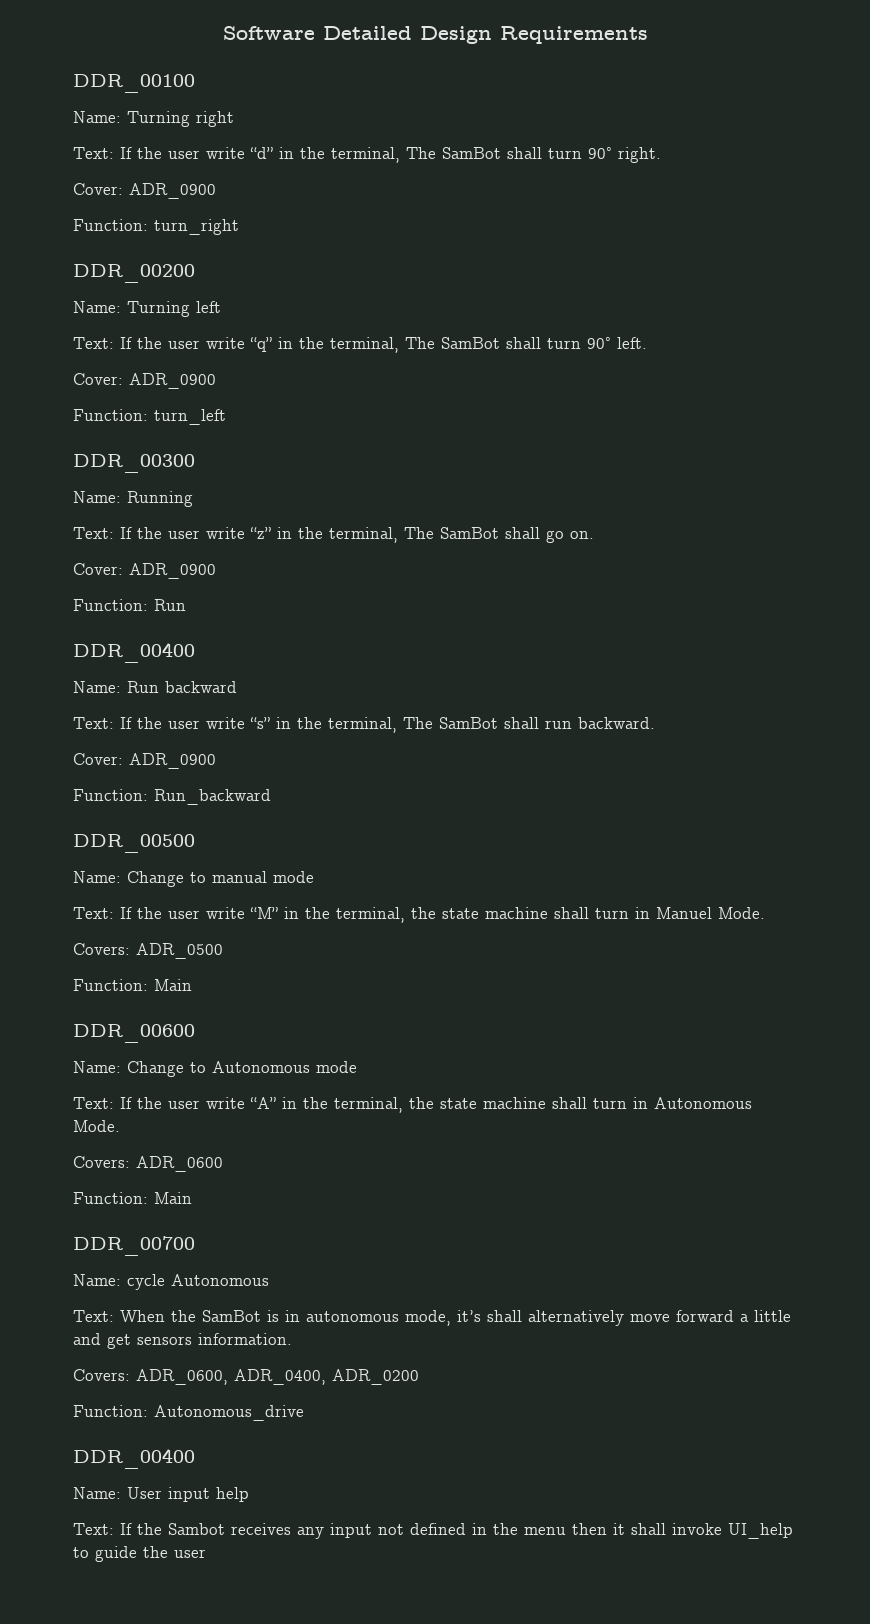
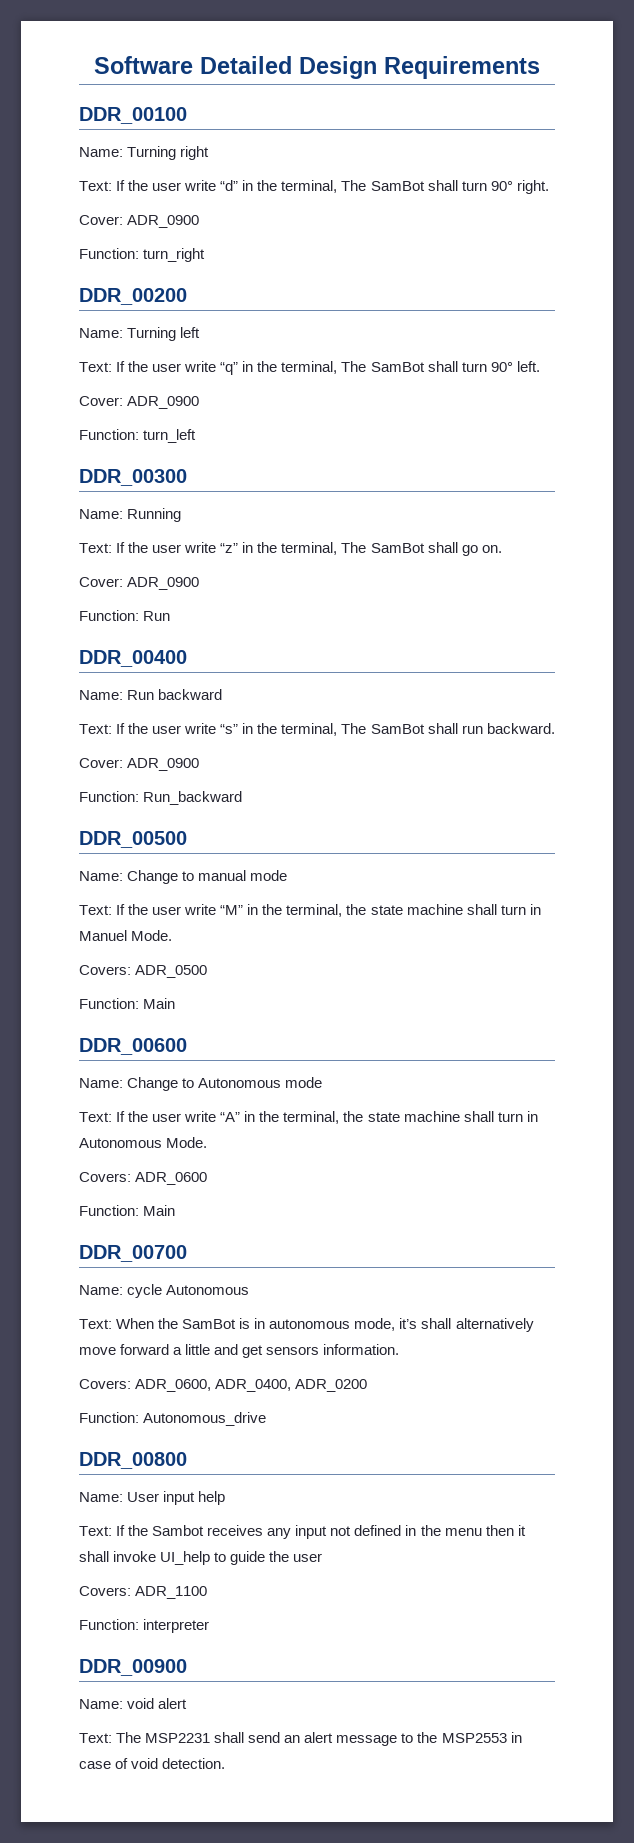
  Function: Autonomous_drive
- DDR_00400
+ DDR_00800
+ Covers: ADR_1100
+ Function: interpreter
+ DDR_00900
+ Name: void alert
+ Text: The MSP2231 shall send an alert message to the MSP2553 in case of void detection.

